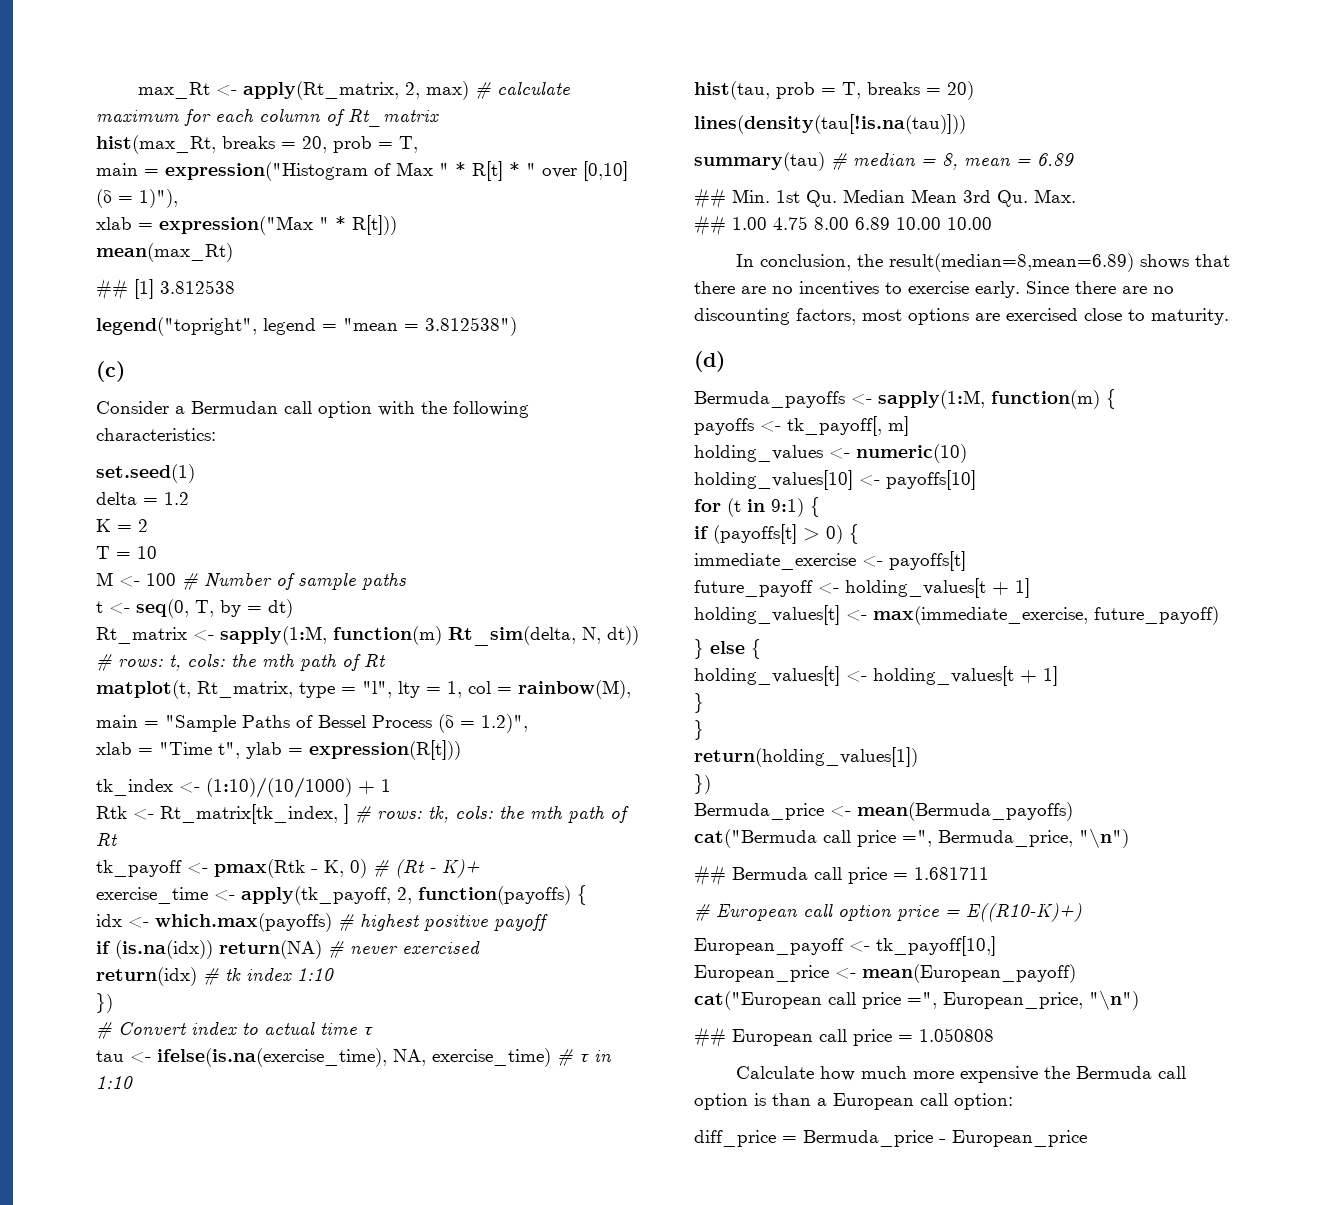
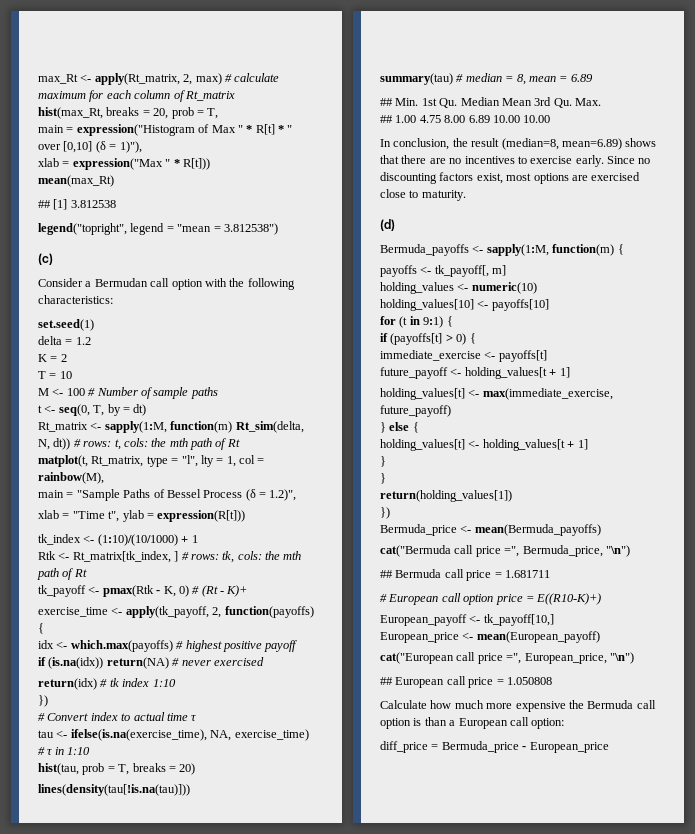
- In conclusion, the result(median=8,mean=6.89) shows that there are no incentives to exercise early.
+ In conclusion, the result (median=8, mean=6.89) shows that there are no incentives to exercise early.
- Since there are no discounting factors, most options are exercised close to maturity.
+ Since no discounting factors exist, most options are exercised close to maturity.

